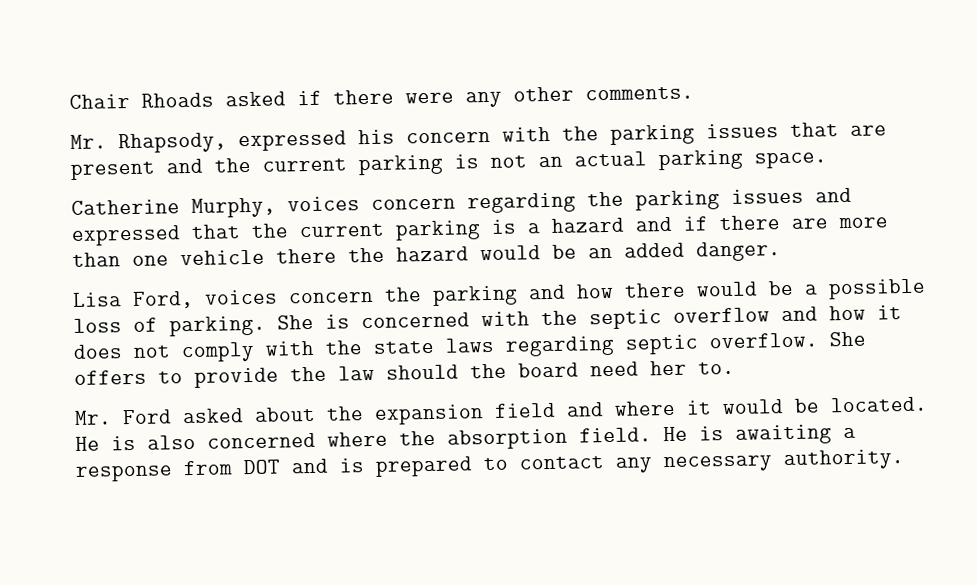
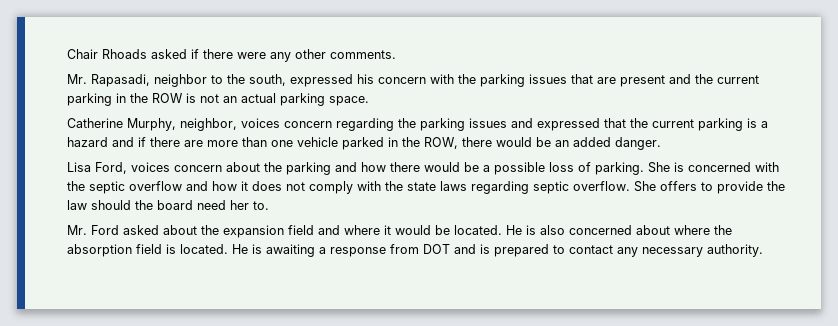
- Mr. Rhapsody, expressed his concern with the parking issues that are present and the current parking is not an actual parking space.
+ Mr. Rapasadi, neighbor to the south, expressed his concern with the parking issues that are present and the current parking in the ROW is not an actual parking space.
- Catherine Murphy, voices concern regarding the parking issues and expressed that the current parking is a hazard and if there are more than one vehicle there the hazard would be an added danger.
+ Catherine Murphy, neighbor, voices concern regarding the parking issues and expressed that the current parking is a hazard and if there are more than one vehicle parked in the ROW, there would be an added danger.
- Lisa Ford, voices concern the parking and how there would be a possible loss of parking.
+ Lisa Ford, voices concern about the parking and how there would be a possible loss of parking.
- He is also concerned where the absorption field.
+ He is also concerned about where the absorption field is located.

